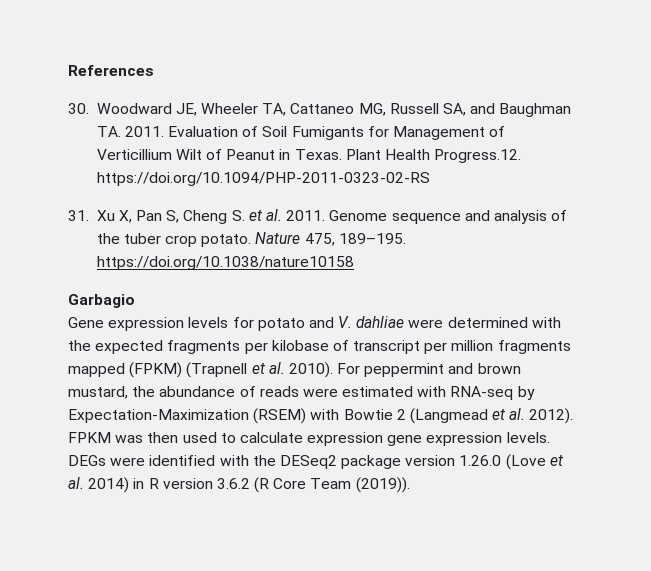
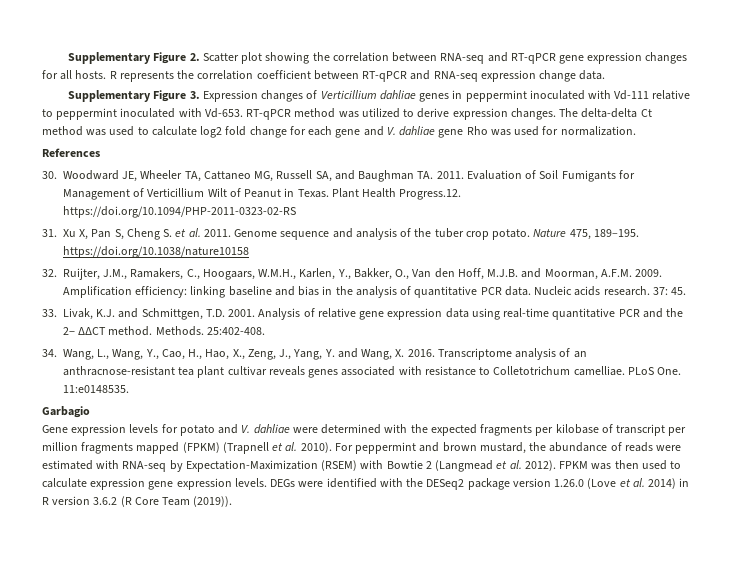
+ Supplementary Figure 2. Scatter plot showing the correlation between RNA-seq and RT-qPCR gene expression changes for all hosts. R represents the correlation coefficient between RT-qPCR and RNA-seq expression change data.
+ Supplementary Figure 3. Expression changes of Verticillium dahliae genes in peppermint inoculated with Vd-111 relative to peppermint inoculated with Vd-653. RT-qPCR method was utilized to derive expression changes. The delta-delta Ct method was used to calculate log2 fold change for each gene and V. dahliae gene Rho was used for normalization.
+ 32. Ruijter, J.M., Ramakers, C., Hoogaars, W.M.H., Karlen, Y., Bakker, O., Van den Hoff, M.J.B. and Moorman, A.F.M. 2009. Amplification efficiency: linking baseline and bias in the analysis of quantitative PCR data. Nucleic acids research. 37: 45.
+ 33. Livak, K.J. and Schmittgen, T.D. 2001. Analysis of relative gene expression data using real-time quantitative PCR and the 2− ΔΔCT method. Methods. 25:402-408.
+ 34. Wang, L., Wang, Y., Cao, H., Hao, X., Zeng, J., Yang, Y. and Wang, X. 2016. Transcriptome analysis of an anthracnose-resistant tea plant cultivar reveals genes associated with resistance to Colletotrichum camelliae. PLoS One. 11:e0148535.

